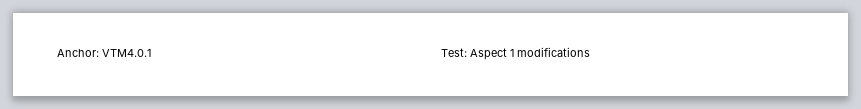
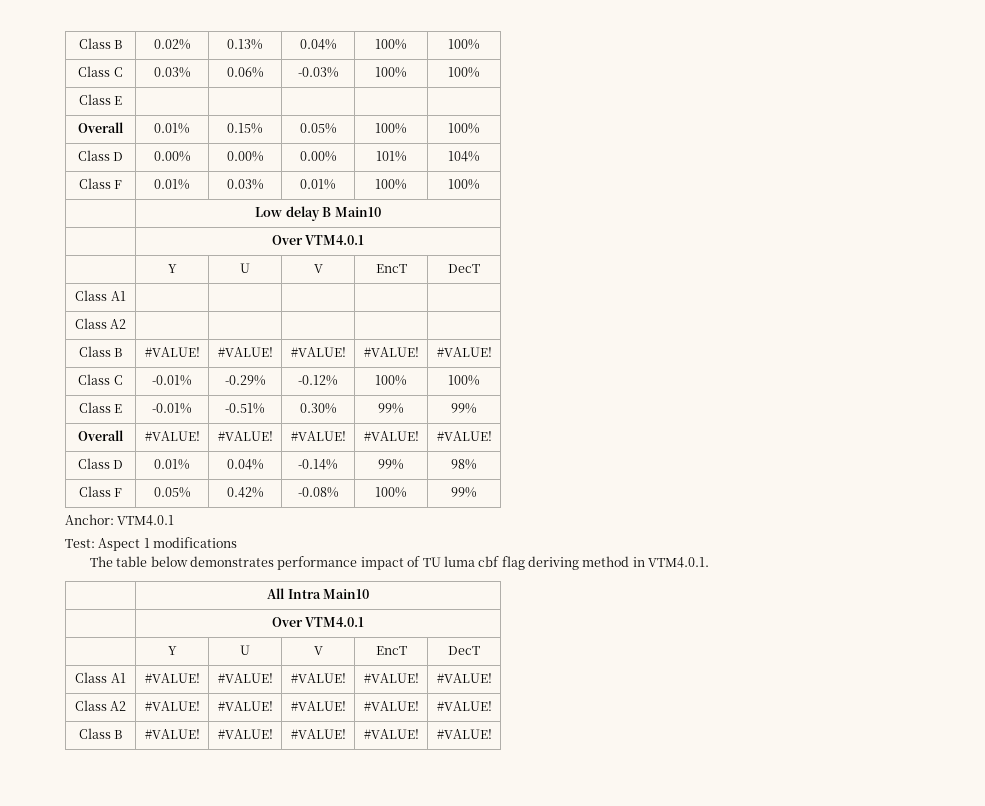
+ Class B | 0.02% | 0.13% | 0.04% | 100% | 100%
+ Class C | 0.03% | 0.06% | -0.03% | 100% | 100%
+ Class E | | | | |
+ Overall | 0.01% | 0.15% | 0.05% | 100% | 100%
+ Class D | 0.00% | 0.00% | 0.00% | 101% | 104%
+ Class F | 0.01% | 0.03% | 0.01% | 100% | 100%
+ | Low delay B Main10
+ | Over VTM4.0.1
+ | Y | U | V | EncT | DecT
+ Class A1 | | | | |
+ Class A2 | | | | |
+ Class B | #VALUE! | #VALUE! | #VALUE! | #VALUE! | #VALUE!
+ Class C | -0.01% | -0.29% | -0.12% | 100% | 100%
+ Class E | -0.01% | -0.51% | 0.30% | 99% | 99%
+ Overall | #VALUE! | #VALUE! | #VALUE! | #VALUE! | #VALUE!
+ Class D | 0.01% | 0.04% | -0.14% | 99% | 98%
+ Class F | 0.05% | 0.42% | -0.08% | 100% | 99%
+ The table below demonstrates performance impact of TU luma cbf flag deriving method in VTM4.0.1.
+ | All Intra Main10
+ | Over VTM4.0.1
+ | Y | U | V | EncT | DecT
+ Class A1 | #VALUE! | #VALUE! | #VALUE! | #VALUE! | #VALUE!
+ Class A2 | #VALUE! | #VALUE! | #VALUE! | #VALUE! | #VALUE!
+ Class B | #VALUE! | #VALUE! | #VALUE! | #VALUE! | #VALUE!

